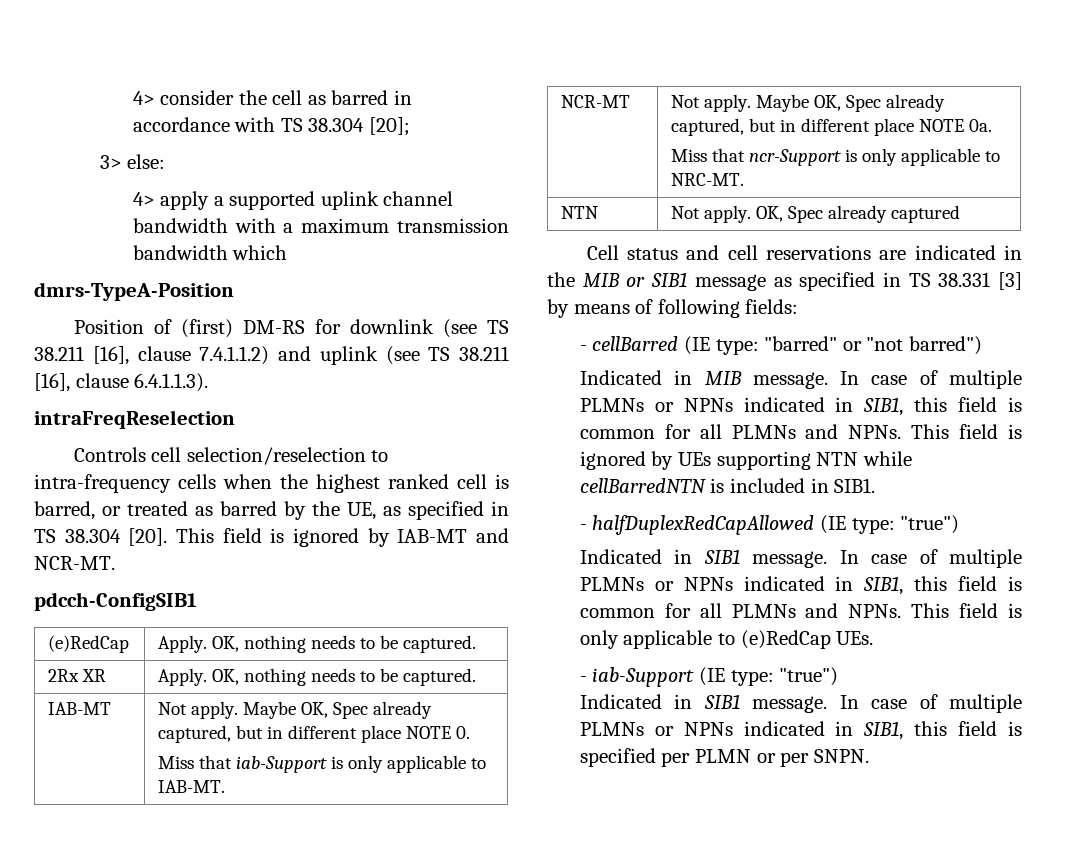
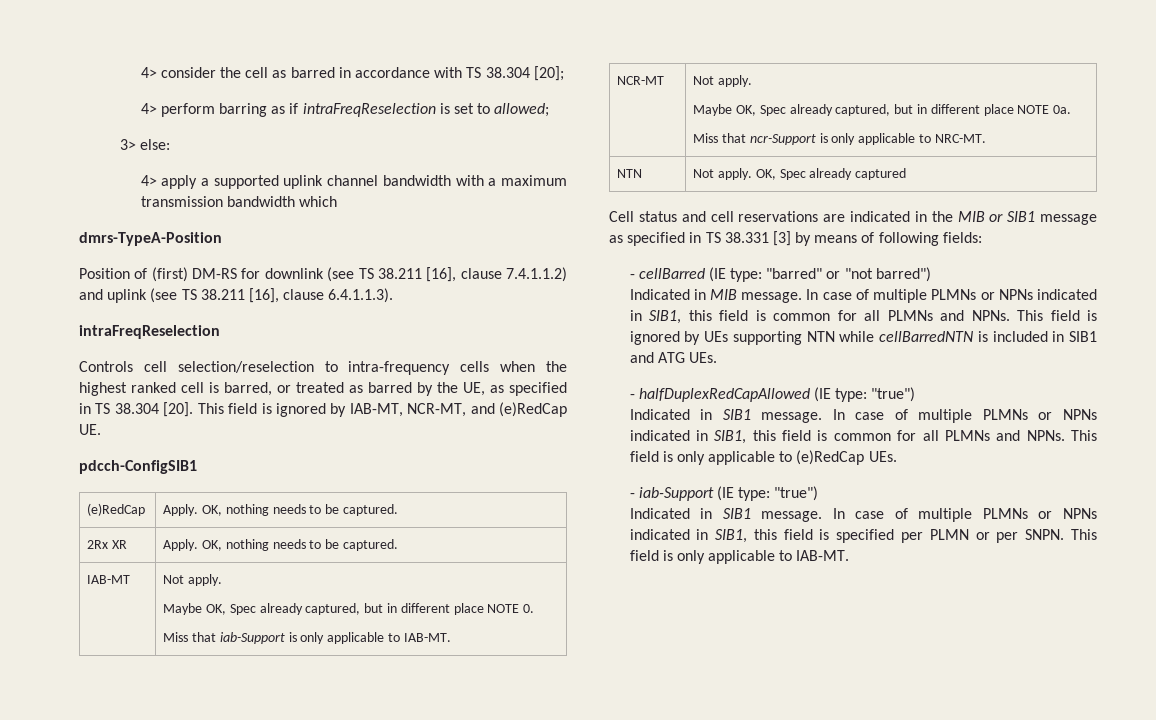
+ 4> perform barring as if intraFreqReselection is set to allowed;
- This field is ignored by IAB-MT and NCR-MT.
+ This field is ignored by IAB-MT, NCR-MT, and (e)RedCap UE.
- IAB-MT | Not apply. Maybe OK, Spec already captured, but in different place NOTE 0.
+ IAB-MT | Not apply.
+ Maybe OK, Spec already captured, but in different place NOTE 0.
- NCR-MT | Not apply. Maybe OK, Spec already captured, but in different place NOTE 0a.
+ NCR-MT | Not apply.
+ Maybe OK, Spec already captured, but in different place NOTE 0a.
- This field is ignored by UEs supporting NTN while cellBarredNTN is included in SIB1.
+ This field is ignored by UEs supporting NTN while cellBarredNTN is included in SIB1 and ATG UEs.
+ This field is only applicable to IAB-MT.

